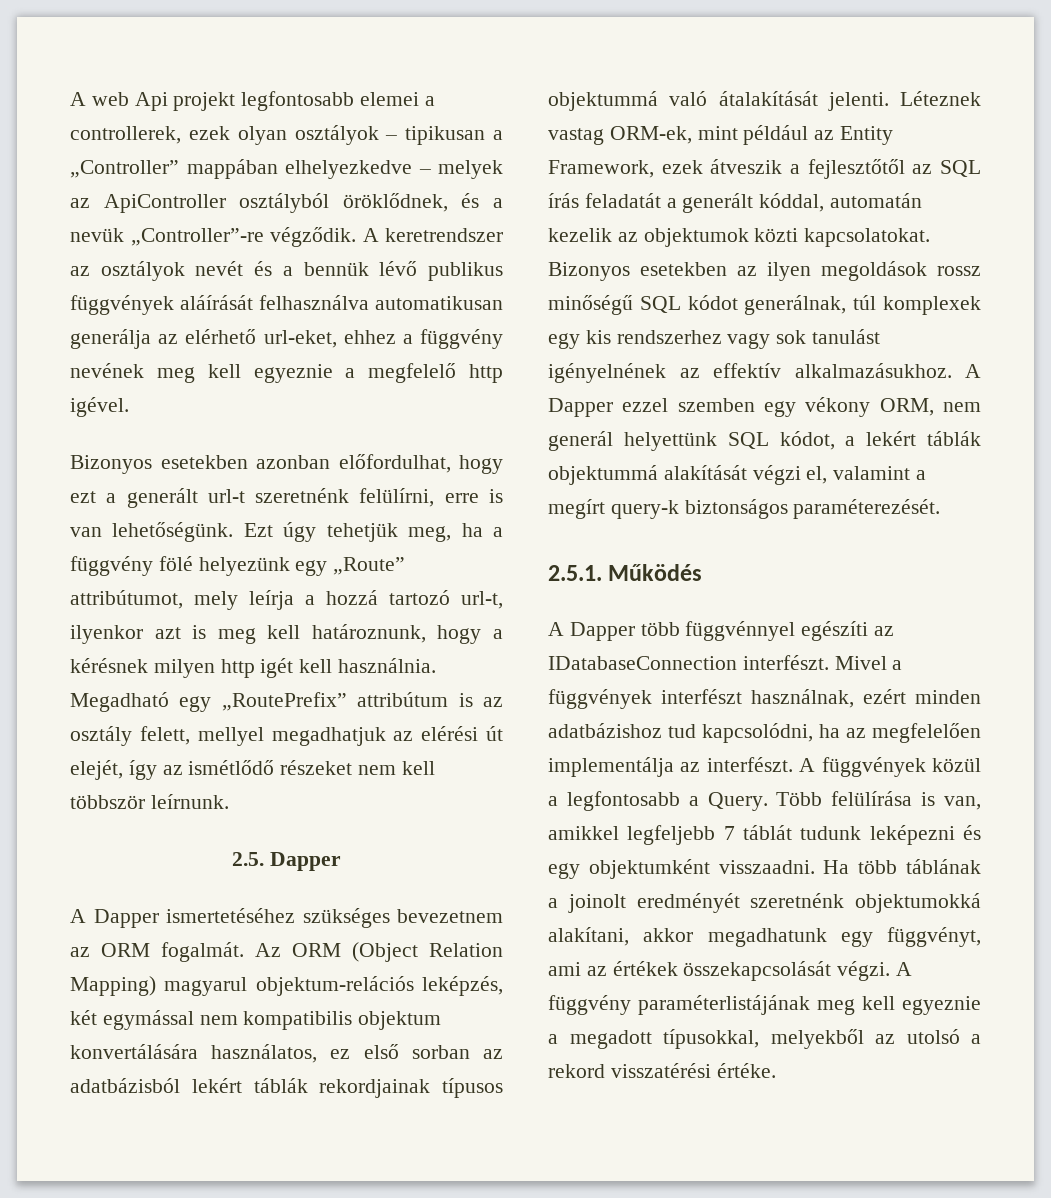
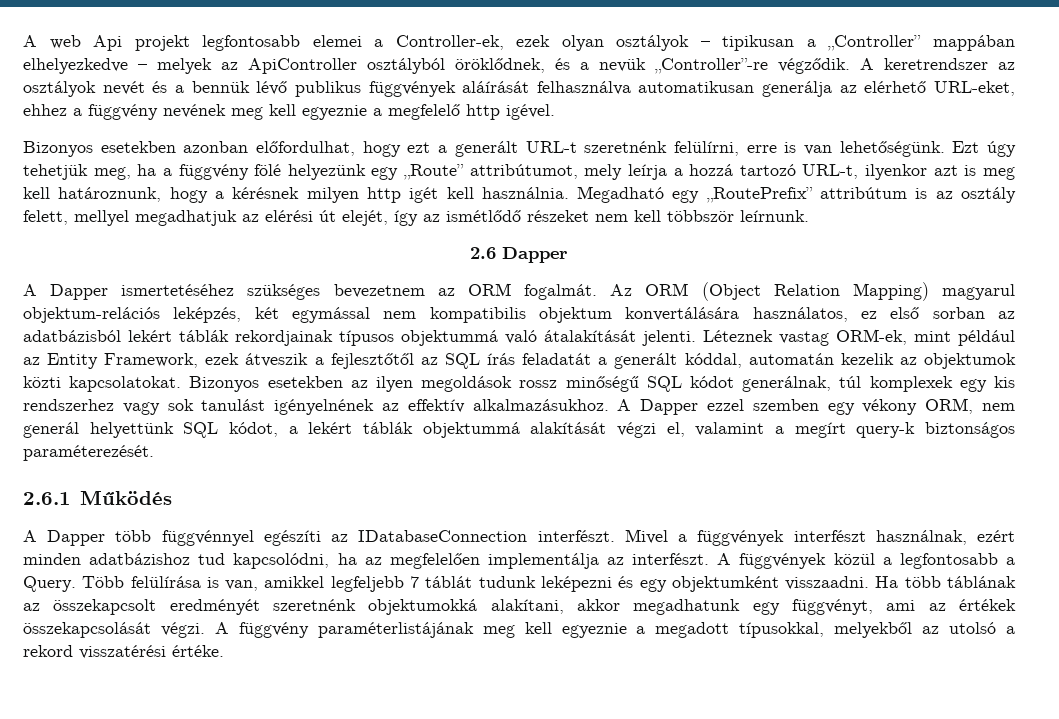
- A web Api projekt legfontosabb elemei a controllerek, ezek olyan osztályok – tipikusan a „Controller” mappában elhelyezkedve – melyek az ApiController osztályból öröklődnek, és a nevük „Controller”-re végződik.
+ A web Api projekt legfontosabb elemei a Controller-ek, ezek olyan osztályok – tipikusan a „Controller” mappában elhelyezkedve – melyek az ApiController osztályból öröklődnek, és a nevük „Controller”-re végződik.
- A keretrendszer az osztályok nevét és a bennük lévő publikus függvények aláírását felhasználva automatikusan generálja az elérhető url-eket, ehhez a függvény nevének meg kell egyeznie a megfelelő http igével.
+ A keretrendszer az osztályok nevét és a bennük lévő publikus függvények aláírását felhasználva automatikusan generálja az elérhető URL-eket, ehhez a függvény nevének meg kell egyeznie a megfelelő http igével.
- Bizonyos esetekben azonban előfordulhat, hogy ezt a generált url-t szeretnénk felülírni, erre is van lehetőségünk.
+ Bizonyos esetekben azonban előfordulhat, hogy ezt a generált URL-t szeretnénk felülírni, erre is van lehetőségünk.
- Ezt úgy tehetjük meg, ha a függvény fölé helyezünk egy „Route” attribútumot, mely leírja a hozzá tartozó url-t, ilyenkor azt is meg kell határoznunk, hogy a kérésnek milyen http igét kell használnia.
+ Ezt úgy tehetjük meg, ha a függvény fölé helyezünk egy „Route” attribútumot, mely leírja a hozzá tartozó URL-t, ilyenkor azt is meg kell határoznunk, hogy a kérésnek milyen http igét kell használnia.
- 2.5. Dapper
+ 2.6 Dapper
- 2.5.1. Működés
+ 2.6.1 Működés
- Ha több táblának a joinolt eredményét szeretnénk objektumokká alakítani, akkor megadhatunk egy függvényt, ami az értékek összekapcsolását végzi.
+ Ha több táblának az összekapcsolt eredményét szeretnénk objektumokká alakítani, akkor megadhatunk egy függvényt, ami az értékek összekapcsolását végzi.

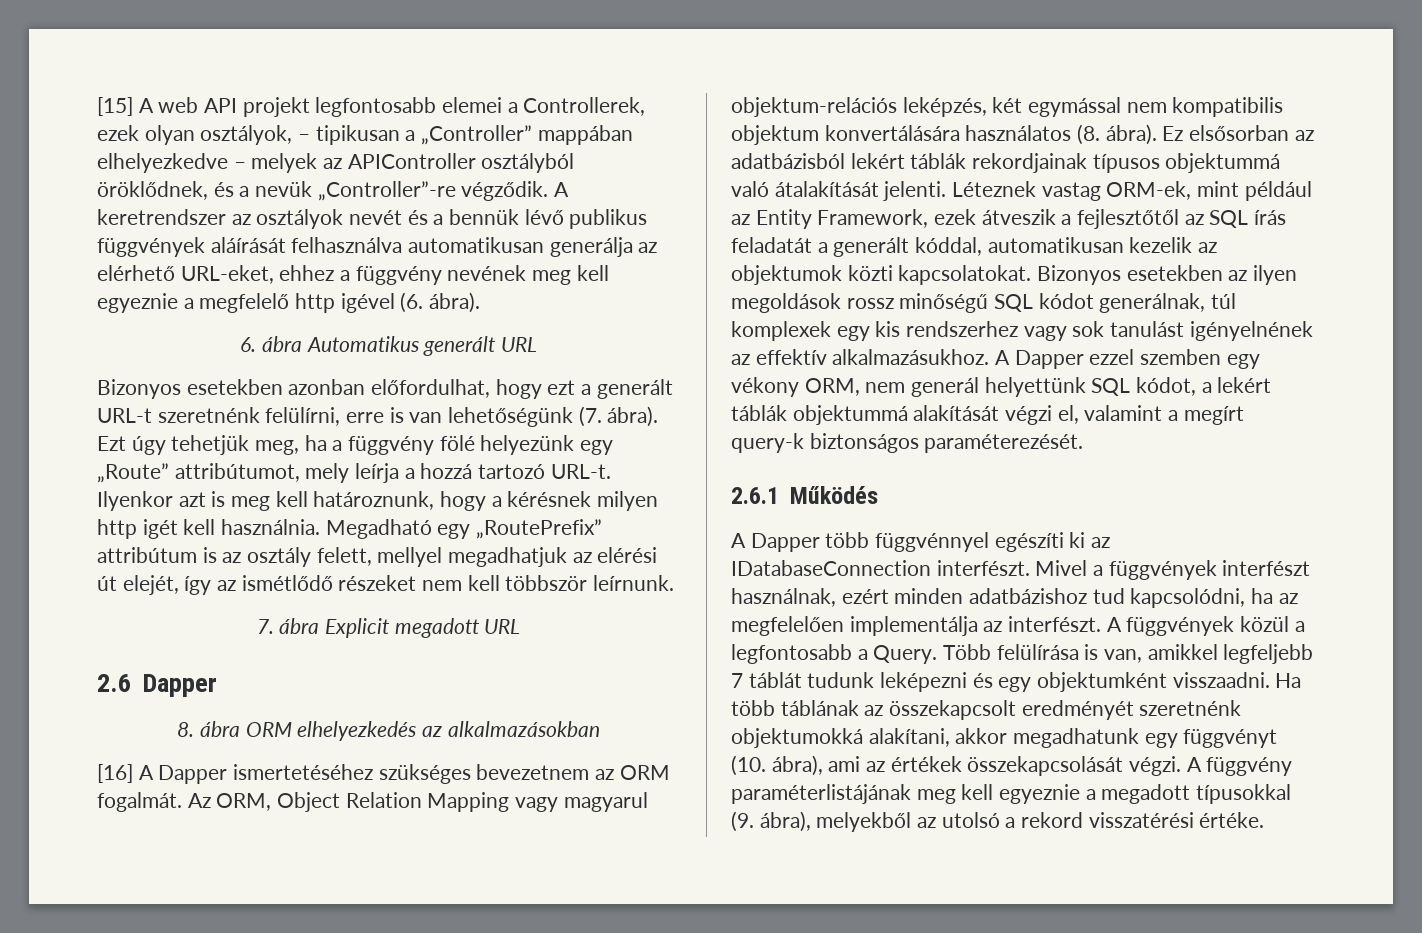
- A web Api projekt legfontosabb elemei a Controller-ek, ezek olyan osztályok – tipikusan a „Controller” mappában elhelyezkedve – melyek az ApiController osztályból öröklődnek, és a nevük „Controller”-re végződik.
+ [15] A web API projekt legfontosabb elemei a Controllerek, ezek olyan osztályok, – tipikusan a „Controller” mappában elhelyezkedve – melyek az APIController osztályból öröklődnek, és a nevük „Controller”-re végződik.
- A keretrendszer az osztályok nevét és a bennük lévő publikus függvények aláírását felhasználva automatikusan generálja az elérhető URL-eket, ehhez a függvény nevének meg kell egyeznie a megfelelő http igével.
+ A keretrendszer az osztályok nevét és a bennük lévő publikus függvények aláírását felhasználva automatikusan generálja az elérhető URL-eket, ehhez a függvény nevének meg kell egyeznie a megfelelő http igével (6. ábra).
+ 6. ábra Automatikus generált URL
- Bizonyos esetekben azonban előfordulhat, hogy ezt a generált URL-t szeretnénk felülírni, erre is van lehetőségünk.
+ Bizonyos esetekben azonban előfordulhat, hogy ezt a generált URL-t szeretnénk felülírni, erre is van lehetőségünk (7. ábra).
- Ezt úgy tehetjük meg, ha a függvény fölé helyezünk egy „Route” attribútumot, mely leírja a hozzá tartozó URL-t, ilyenkor azt is meg kell határoznunk, hogy a kérésnek milyen http igét kell használnia.
+ Ezt úgy tehetjük meg, ha a függvény fölé helyezünk egy „Route” attribútumot, mely leírja a hozzá tartozó URL-t. Ilyenkor azt is meg kell határoznunk, hogy a kérésnek milyen http igét kell használnia.
+ 7. ábra Explicit megadott URL
  2.6 Dapper
- A Dapper ismertetéséhez szükséges bevezetnem az ORM fogalmát.
+ 8. ábra ORM elhelyezkedés az alkalmazásokban
+ [16] A Dapper ismertetéséhez szükséges bevezetnem az ORM fogalmát.
- Az ORM (Object Relation Mapping) magyarul objektum-relációs leképzés, két egymással nem kompatibilis objektum konvertálására használatos, ez első sorban az adatbázisból lekért táblák rekordjainak típusos objektummá való átalakítását jelenti.
+ Az ORM, Object Relation Mapping vagy magyarul objektum-relációs leképzés, két egymással nem kompatibilis objektum konvertálására használatos (8. ábra). Ez elsősorban az adatbázisból lekért táblák rekordjainak típusos objektummá való átalakítását jelenti.
- Léteznek vastag ORM-ek, mint például az Entity Framework, ezek átveszik a fejlesztőtől az SQL írás feladatát a generált kóddal, automatán kezelik az objektumok közti kapcsolatokat.
+ Léteznek vastag ORM-ek, mint például az Entity Framework, ezek átveszik a fejlesztőtől az SQL írás feladatát a generált kóddal, automatikusan kezelik az objektumok közti kapcsolatokat.
- A Dapper több függvénnyel egészíti az IDatabaseConnection interfészt.
+ A Dapper több függvénnyel egészíti ki az IDatabaseConnection interfészt.
- Ha több táblának az összekapcsolt eredményét szeretnénk objektumokká alakítani, akkor megadhatunk egy függvényt, ami az értékek összekapcsolását végzi.
+ Ha több táblának az összekapcsolt eredményét szeretnénk objektumokká alakítani, akkor megadhatunk egy függvényt (10. ábra), ami az értékek összekapcsolását végzi.
- A függvény paraméterlistájának meg kell egyeznie a megadott típusokkal, melyekből az utolsó a rekord visszatérési értéke.
+ A függvény paraméterlistájának meg kell egyeznie a megadott típusokkal (9. ábra), melyekből az utolsó a rekord visszatérési értéke.

